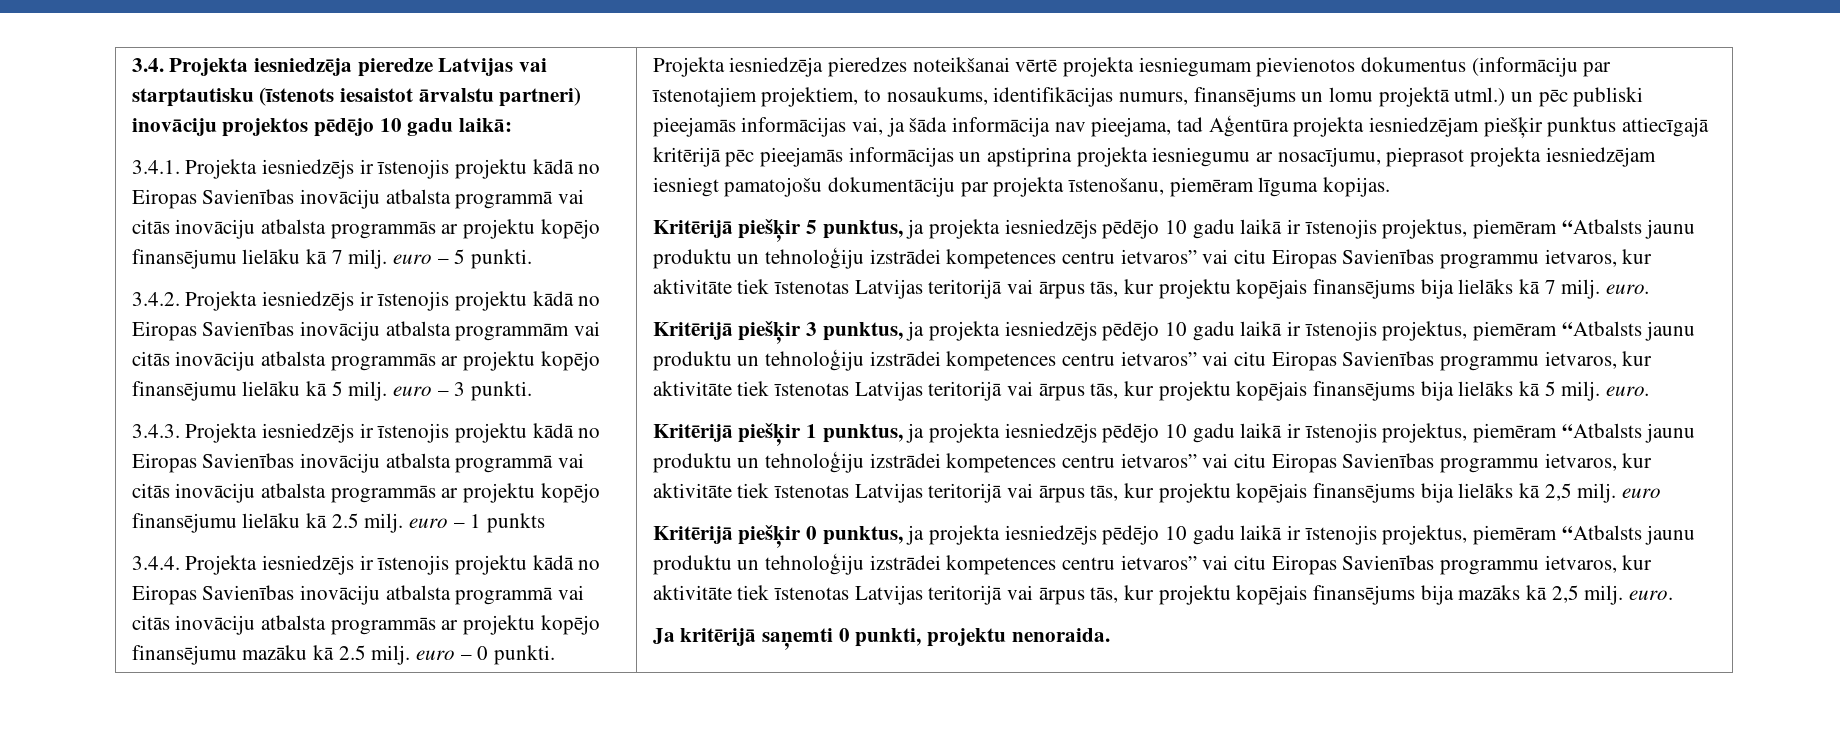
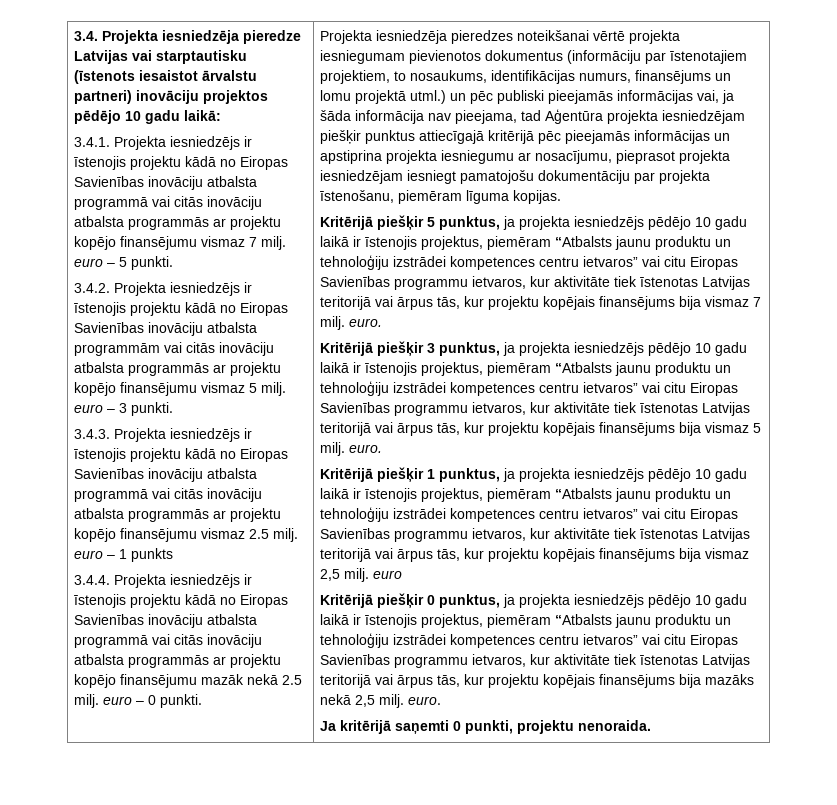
- 3.4.1. Projekta iesniedzējs ir īstenojis projektu kādā no Eiropas Savienības inovāciju atbalsta programmā vai citās inovāciju atbalsta programmās ar projektu kopējo finansējumu lielāku kā 7 milj. euro – 5 punkti.
+ 3.4.1. Projekta iesniedzējs ir īstenojis projektu kādā no Eiropas Savienības inovāciju atbalsta programmā vai citās inovāciju atbalsta programmās ar projektu kopējo finansējumu vismaz 7 milj. euro – 5 punkti.
- 3.4.2. Projekta iesniedzējs ir īstenojis projektu kādā no Eiropas Savienības inovāciju atbalsta programmām vai citās inovāciju atbalsta programmās ar projektu kopējo finansējumu lielāku kā 5 milj. euro – 3 punkti.
+ 3.4.2. Projekta iesniedzējs ir īstenojis projektu kādā no Eiropas Savienības inovāciju atbalsta programmām vai citās inovāciju atbalsta programmās ar projektu kopējo finansējumu vismaz 5 milj. euro – 3 punkti.
- 3.4.3. Projekta iesniedzējs ir īstenojis projektu kādā no Eiropas Savienības inovāciju atbalsta programmā vai citās inovāciju atbalsta programmās ar projektu kopējo finansējumu lielāku kā 2.5 milj. euro – 1 punkts
+ 3.4.3. Projekta iesniedzējs ir īstenojis projektu kādā no Eiropas Savienības inovāciju atbalsta programmā vai citās inovāciju atbalsta programmās ar projektu kopējo finansējumu vismaz 2.5 milj. euro – 1 punkts
- 3.4.4. Projekta iesniedzējs ir īstenojis projektu kādā no Eiropas Savienības inovāciju atbalsta programmā vai citās inovāciju atbalsta programmās ar projektu kopējo finansējumu mazāku kā 2.5 milj. euro – 0 punkti.
+ 3.4.4. Projekta iesniedzējs ir īstenojis projektu kādā no Eiropas Savienības inovāciju atbalsta programmā vai citās inovāciju atbalsta programmās ar projektu kopējo finansējumu mazāk nekā 2.5 milj. euro – 0 punkti.
- Kritērijā piešķir 5 punktus, ja projekta iesniedzējs pēdējo 10 gadu laikā ir īstenojis projektus, piemēram “Atbalsts jaunu produktu un tehnoloģiju izstrādei kompetences centru ietvaros” vai citu Eiropas Savienības programmu ietvaros, kur aktivitāte tiek īstenotas Latvijas teritorijā vai ārpus tās, kur projektu kopējais finansējums bija lielāks kā 7 milj. euro.
+ Kritērijā piešķir 5 punktus, ja projekta iesniedzējs pēdējo 10 gadu laikā ir īstenojis projektus, piemēram “Atbalsts jaunu produktu un tehnoloģiju izstrādei kompetences centru ietvaros” vai citu Eiropas Savienības programmu ietvaros, kur aktivitāte tiek īstenotas Latvijas teritorijā vai ārpus tās, kur projektu kopējais finansējums bija vismaz 7 milj. euro.
- Kritērijā piešķir 3 punktus, ja projekta iesniedzējs pēdējo 10 gadu laikā ir īstenojis projektus, piemēram “Atbalsts jaunu produktu un tehnoloģiju izstrādei kompetences centru ietvaros” vai citu Eiropas Savienības programmu ietvaros, kur aktivitāte tiek īstenotas Latvijas teritorijā vai ārpus tās, kur projektu kopējais finansējums bija lielāks kā 5 milj. euro.
+ Kritērijā piešķir 3 punktus, ja projekta iesniedzējs pēdējo 10 gadu laikā ir īstenojis projektus, piemēram “Atbalsts jaunu produktu un tehnoloģiju izstrādei kompetences centru ietvaros” vai citu Eiropas Savienības programmu ietvaros, kur aktivitāte tiek īstenotas Latvijas teritorijā vai ārpus tās, kur projektu kopējais finansējums bija vismaz 5 milj. euro.
- Kritērijā piešķir 1 punktus, ja projekta iesniedzējs pēdējo 10 gadu laikā ir īstenojis projektus, piemēram “Atbalsts jaunu produktu un tehnoloģiju izstrādei kompetences centru ietvaros” vai citu Eiropas Savienības programmu ietvaros, kur aktivitāte tiek īstenotas Latvijas teritorijā vai ārpus tās, kur projektu kopējais finansējums bija lielāks kā 2,5 milj. euro
+ Kritērijā piešķir 1 punktus, ja projekta iesniedzējs pēdējo 10 gadu laikā ir īstenojis projektus, piemēram “Atbalsts jaunu produktu un tehnoloģiju izstrādei kompetences centru ietvaros” vai citu Eiropas Savienības programmu ietvaros, kur aktivitāte tiek īstenotas Latvijas teritorijā vai ārpus tās, kur projektu kopējais finansējums bija vismaz 2,5 milj. euro
- Kritērijā piešķir 0 punktus, ja projekta iesniedzējs pēdējo 10 gadu laikā ir īstenojis projektus, piemēram “Atbalsts jaunu produktu un tehnoloģiju izstrādei kompetences centru ietvaros” vai citu Eiropas Savienības programmu ietvaros, kur aktivitāte tiek īstenotas Latvijas teritorijā vai ārpus tās, kur projektu kopējais finansējums bija mazāks kā 2,5 milj. euro.
+ Kritērijā piešķir 0 punktus, ja projekta iesniedzējs pēdējo 10 gadu laikā ir īstenojis projektus, piemēram “Atbalsts jaunu produktu un tehnoloģiju izstrādei kompetences centru ietvaros” vai citu Eiropas Savienības programmu ietvaros, kur aktivitāte tiek īstenotas Latvijas teritorijā vai ārpus tās, kur projektu kopējais finansējums bija mazāks nekā 2,5 milj. euro.

